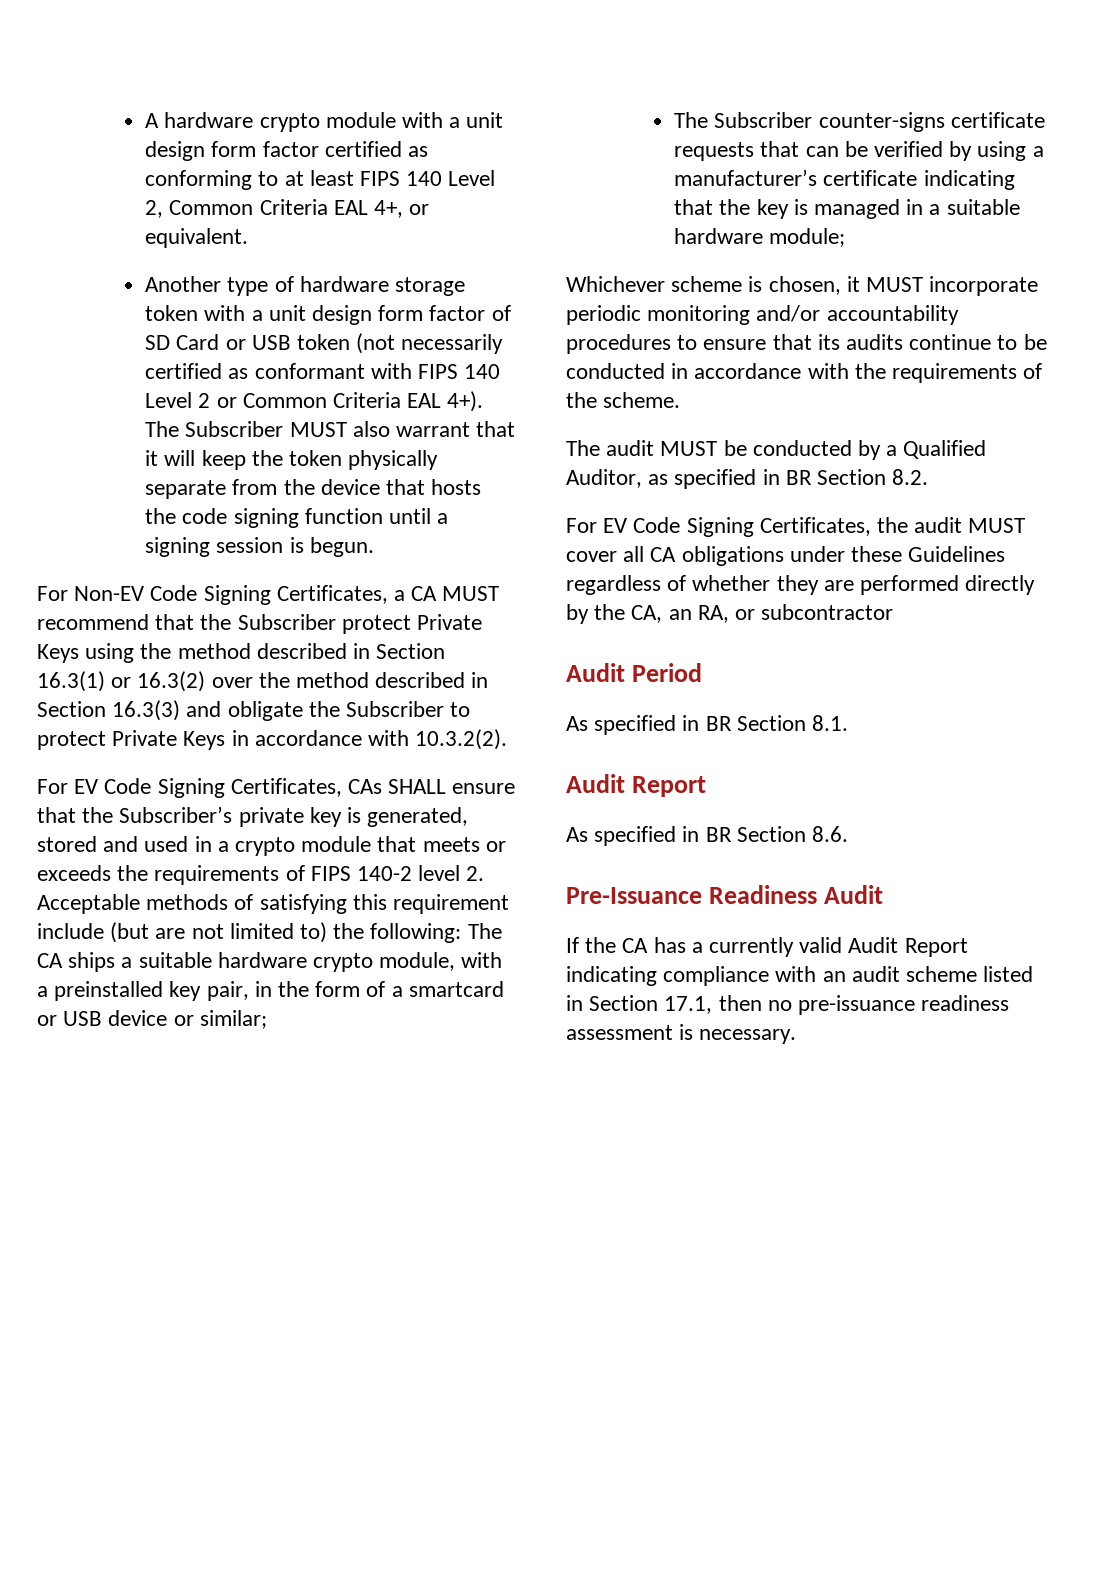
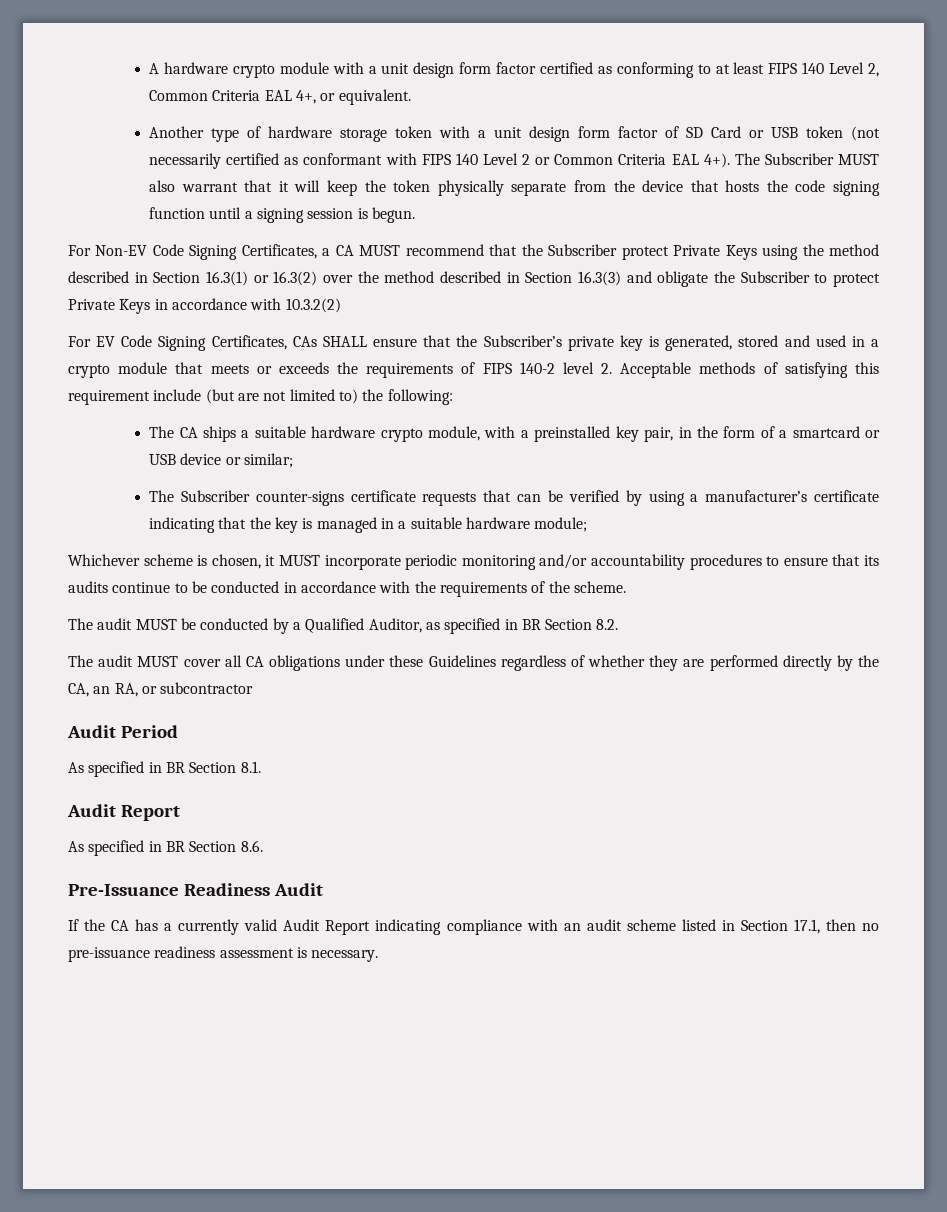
- For Non-EV Code Signing Certificates, a CA MUST recommend that the Subscriber protect Private Keys using the method described in Section 16.3(1) or 16.3(2) over the method described in Section 16.3(3) and obligate the Subscriber to protect Private Keys in accordance with 10.3.2(2).
+ For Non-EV Code Signing Certificates, a CA MUST recommend that the Subscriber protect Private Keys using the method described in Section 16.3(1) or 16.3(2) over the method described in Section 16.3(3) and obligate the Subscriber to protect Private Keys in accordance with 10.3.2(2)
- For EV Code Signing Certificates, CAs SHALL ensure that the Subscriber’s private key is generated, stored and used in a crypto module that meets or exceeds the requirements of FIPS 140-2 level 2. Acceptable methods of satisfying this requirement include (but are not limited to) the following: The CA ships a suitable hardware crypto module, with a preinstalled key pair, in the form of a smartcard or USB device or similar;
+ For EV Code Signing Certificates, CAs SHALL ensure that the Subscriber’s private key is generated, stored and used in a crypto module that meets or exceeds the requirements of FIPS 140-2 level 2. Acceptable methods of satisfying this requirement include (but are not limited to) the following:
+ The CA ships a suitable hardware crypto module, with a preinstalled key pair, in the form of a smartcard or USB device or similar;
- For EV Code Signing Certificates, the audit MUST cover all CA obligations under these Guidelines regardless of whether they are performed directly by the CA, an RA, or subcontractor
+ The audit MUST cover all CA obligations under these Guidelines regardless of whether they are performed directly by the CA, an RA, or subcontractor

